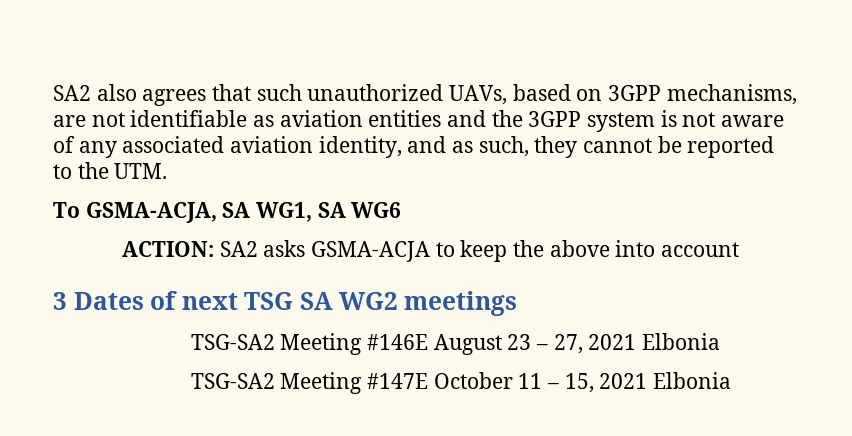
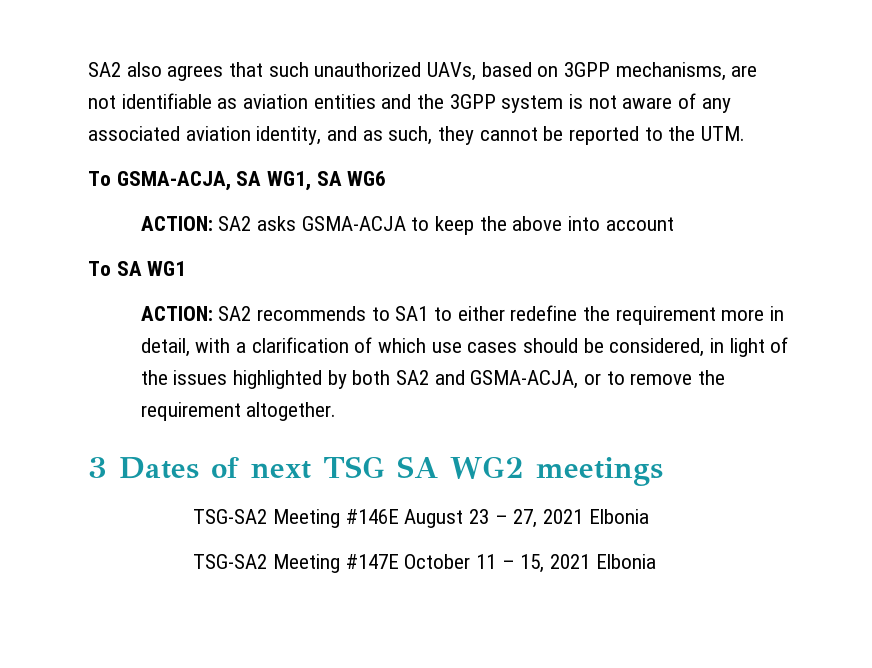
+ To SA WG1
+ ACTION: SA2 recommends to SA1 to either redefine the requirement more in detail, with a clarification of which use cases should be considered, in light of the issues highlighted by both SA2 and GSMA-ACJA, or to remove the requirement altogether.

